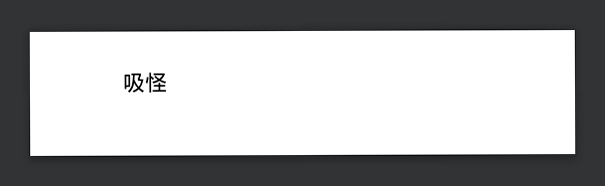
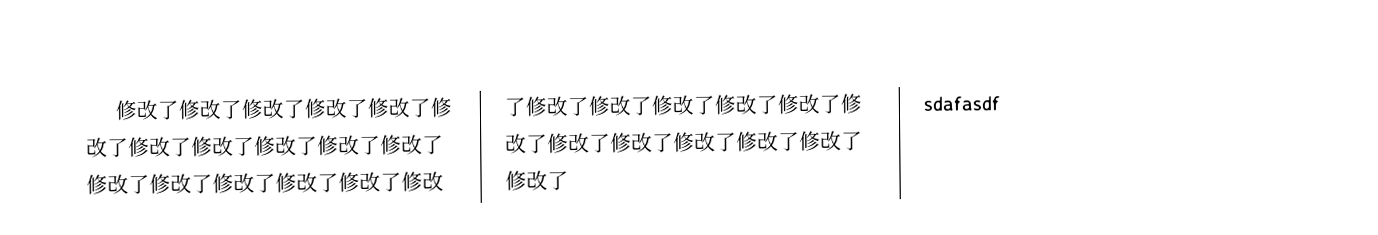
- 吸怪
+ 修改了修改了修改了修改了修改了修改了修改了修改了修改了修改了修改了修改了修改了修改了修改了修改了修改了修改了修改了修改了修改了修改了修改了修改了修改了修改了修改了修改了修改了
+ sdafasdf

